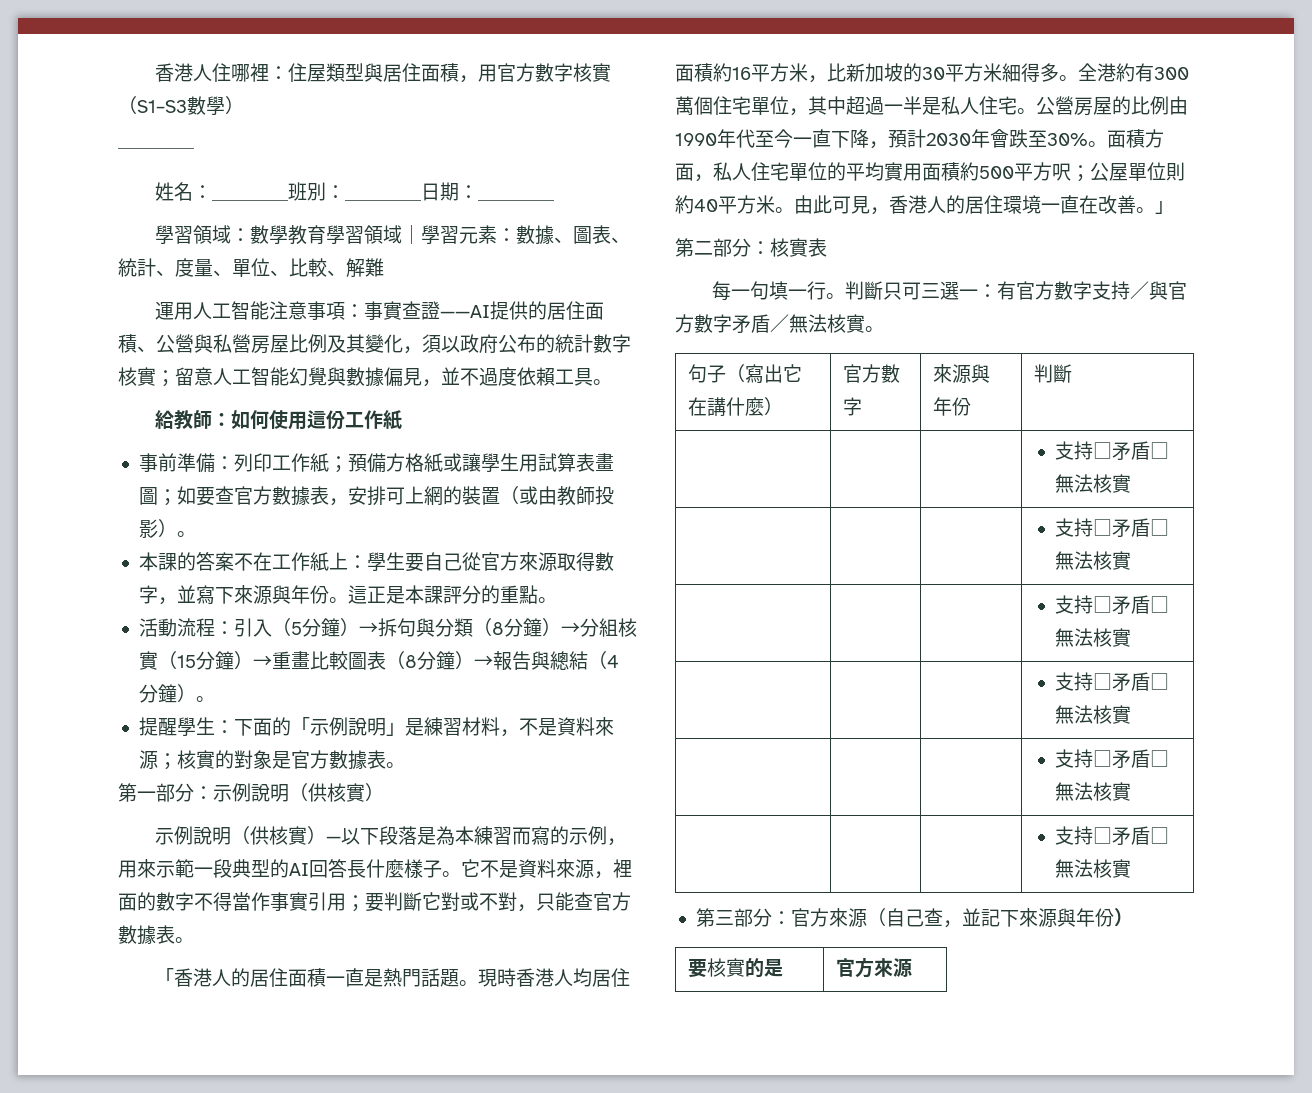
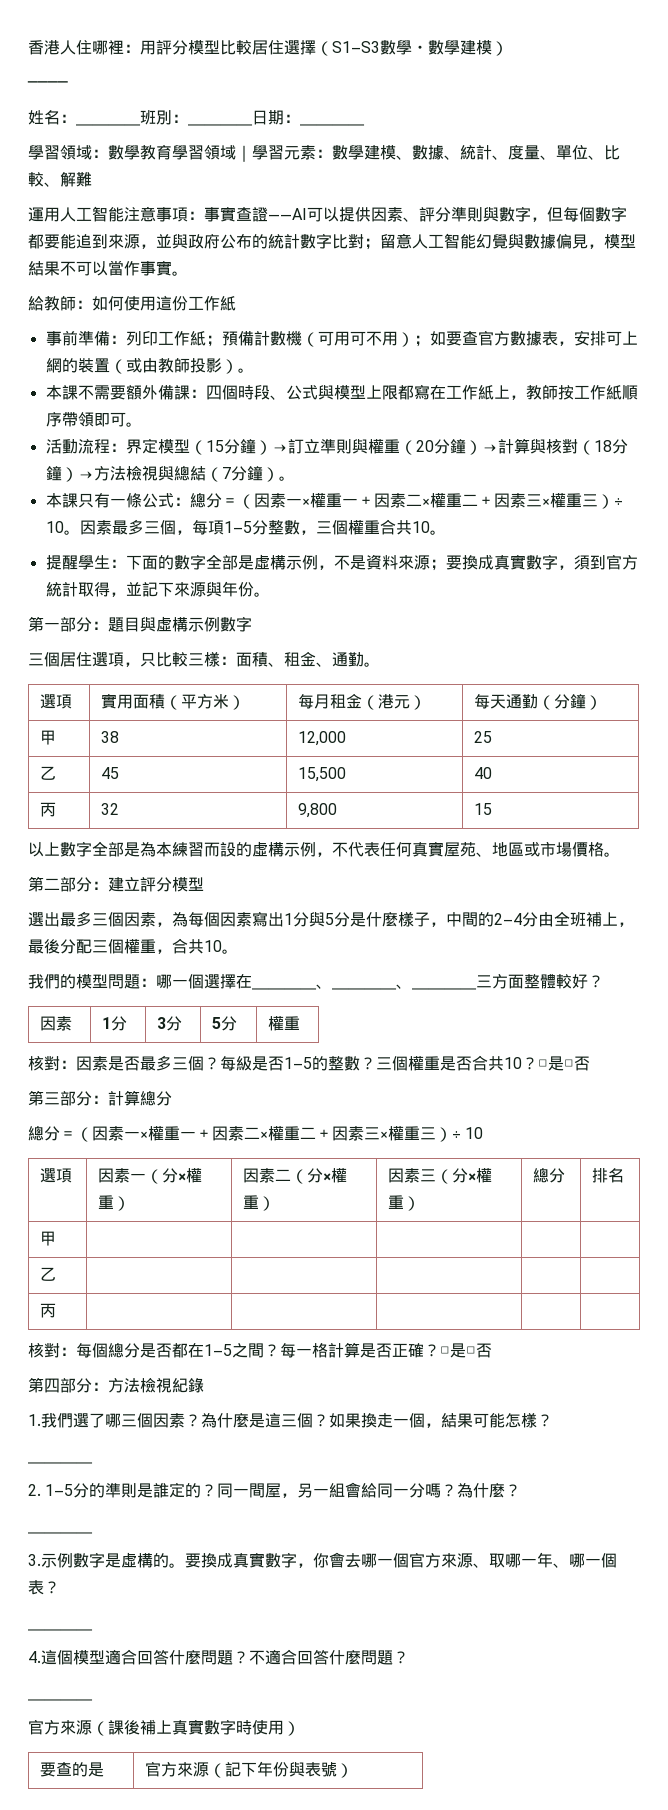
- 香港人住哪裡：住屋類型與居住面積，用官方數字核實（S1–S3數學）
+ 香港人住哪裡：用評分模型比較居住選擇（S1–S3數學・數學建模）
- 學習領域：數學教育學習領域｜學習元素：數據、圖表、統計、度量、單位、比較、解難
+ 學習領域：數學教育學習領域｜學習元素：數學建模、數據、統計、度量、單位、比較、解難
- 運用人工智能注意事項：事實查證——AI提供的居住面積、公營與私營房屋比例及其變化，須以政府公布的統計數字核實；留意人工智能幻覺與數據偏見，並不過度依賴工具。
+ 運用人工智能注意事項：事實查證——AI可以提供因素、評分準則與數字，但每個數字都要能追到來源，並與政府公布的統計數字比對；留意人工智能幻覺與數據偏見，模型結果不可以當作事實。
- 事前準備：列印工作紙；預備方格紙或讓學生用試算表畫圖；如要查官方數據表，安排可上網的裝置（或由教師投影）。
+ 事前準備：列印工作紙；預備計數機（可用可不用）；如要查官方數據表，安排可上網的裝置（或由教師投影）。
- 本課的答案不在工作紙上：學生要自己從官方來源取得數字，並寫下來源與年份。這正是本課評分的重點。
- 活動流程：引入（5分鐘）→拆句與分類（8分鐘）→分組核實（15分鐘）→重畫比較圖表（8分鐘）→報告與總結（4分鐘）。
+ 本課不需要額外備課：四個時段、公式與模型上限都寫在工作紙上，教師按工作紙順序帶領即可。
+ 活動流程：界定模型（15分鐘）→訂立準則與權重（20分鐘）→計算與核對（18分鐘）→方法檢視與總結（7分鐘）。
- 提醒學生：下面的「示例說明」是練習材料，不是資料來源；核實的對象是官方數據表。
- 第一部分：示例說明（供核實）
- 示例說明（供核實）—以下段落是為本練習而寫的示例，用來示範一段典型的AI回答長什麼樣子。它不是資料來源，裡面的數字不得當作事實引用；要判斷它對或不對，只能查官方數據表。
- 「香港人的居住面積一直是熱門話題。現時香港人均居住面積約16平方米，比新加坡的30平方米細得多。全港約有300萬個住宅單位，其中超過一半是私人住宅。公營房屋的比例由1990年代至今一直下降，預計2030年會跌至30%。面積方面，私人住宅單位的平均實用面積約500平方呎；公屋單位則約40平方米。由此可見，香港人的居住環境一直在改善。」
- 第二部分：核實表
- 每一句填一行。判斷只可三選一：有官方數字支持／與官方數字矛盾／無法核實。
- 句子（寫出它在講什麼） | 官方數字 | 來源與年份 | 判斷
- | | | 支持□矛盾□無法核實
- | | | 支持□矛盾□無法核實
- | | | 支持□矛盾□無法核實
- | | | 支持□矛盾□無法核實
- | | | 支持□矛盾□無法核實
- | | | 支持□矛盾□無法核實
- 第三部分：官方來源（自己查，並記下來源與年份）
+ 本課只有一條公式：總分＝（因素一×權重一＋因素二×權重二＋因素三×權重三）÷ 10。因素最多三個，每項1–5分整數，三個權重合共10。
+ 提醒學生：下面的數字全部是虛構示例，不是資料來源；要換成真實數字，須到官方統計取得，並記下來源與年份。
+ 第一部分：題目與虛構示例數字
+ 三個居住選項，只比較三樣：面積、租金、通勤。
+ 選項 | 實用面積（平方米） | 每月租金（港元） | 每天通勤（分鐘）
+ 甲 | 38 | 12,000 | 25
+ 乙 | 45 | 15,500 | 40
+ 丙 | 32 | 9,800 | 15
+ 以上數字全部是為本練習而設的虛構示例，不代表任何真實屋苑、地區或市場價格。
+ 第二部分：建立評分模型
+ 選出最多三個因素，為每個因素寫出1分與5分是什麼樣子，中間的2–4分由全班補上，最後分配三個權重，合共10。
+ 我們的模型問題：哪一個選擇在＿＿＿＿、＿＿＿＿、＿＿＿＿三方面整體較好？
+ 因素 | 1分 | 3分 | 5分 | 權重
+ 核對：因素是否最多三個？每級是否1–5的整數？三個權重是否合共10？□是□否
+ 第三部分：計算總分
+ 總分＝（因素一×權重一＋因素二×權重二＋因素三×權重三）÷ 10
+ 選項 | 因素一（分×權重） | 因素二（分×權重） | 因素三（分×權重） | 總分 | 排名
+ 甲 | | | | |
+ 乙 | | | | |
+ 丙 | | | | |
+ 核對：每個總分是否都在1–5之間？每一格計算是否正確？□是□否
+ 第四部分：方法檢視紀錄
+ 1.我們選了哪三個因素？為什麼是這三個？如果換走一個，結果可能怎樣？
+ ＿＿＿＿
+ 2. 1–5分的準則是誰定的？同一間屋，另一組會給同一分嗎？為什麼？
+ ＿＿＿＿
+ 3.示例數字是虛構的。要換成真實數字，你會去哪一個官方來源、取哪一年、哪一個表？
+ ＿＿＿＿
+ 4.這個模型適合回答什麼問題？不適合回答什麼問題？
+ ＿＿＿＿
+ 官方來源（課後補上真實數字時使用）
- 要核實的是 | 官方來源
+ 要查的是 | 官方來源（記下年份與表號）

